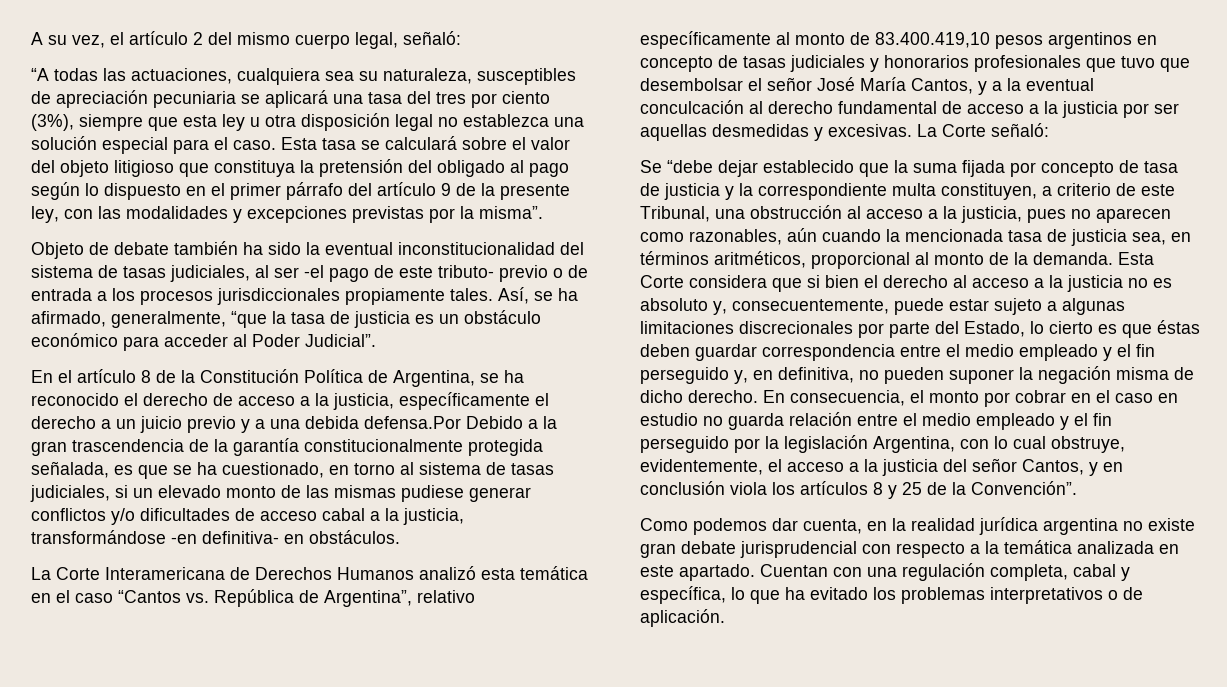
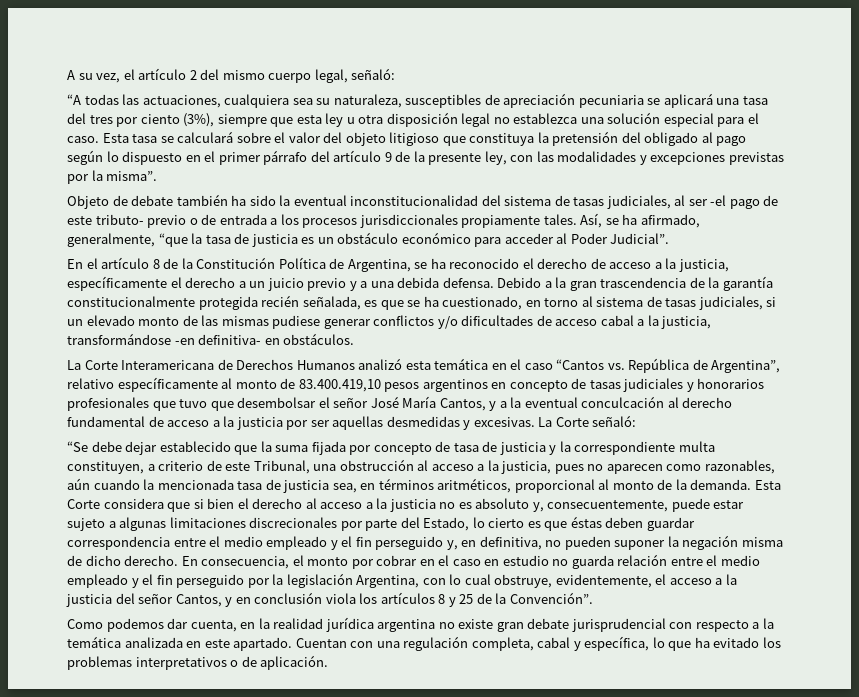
- En el artículo 8 de la Constitución Política de Argentina, se ha reconocido el derecho de acceso a la justicia, específicamente el derecho a un juicio previo y a una debida defensa.Por Debido a la gran trascendencia de la garantía constitucionalmente protegida señalada, es que se ha cuestionado, en torno al sistema de tasas judiciales, si un elevado monto de las mismas pudiese generar conflictos y/o dificultades de acceso cabal a la justicia, transformándose -en definitiva- en obstáculos.
+ En el artículo 8 de la Constitución Política de Argentina, se ha reconocido el derecho de acceso a la justicia, específicamente el derecho a un juicio previo y a una debida defensa. Debido a la gran trascendencia de la garantía constitucionalmente protegida recién señalada, es que se ha cuestionado, en torno al sistema de tasas judiciales, si un elevado monto de las mismas pudiese generar conflictos y/o dificultades de acceso cabal a la justicia, transformándose -en definitiva- en obstáculos.
- Se “debe dejar establecido que la suma fijada por concepto de tasa de justicia y la correspondiente multa constituyen, a criterio de este Tribunal, una obstrucción al acceso a la justicia, pues no aparecen como razonables, aún cuando la mencionada tasa de justicia sea, en términos aritméticos, proporcional al monto de la demanda.
+ “Se debe dejar establecido que la suma fijada por concepto de tasa de justicia y la correspondiente multa constituyen, a criterio de este Tribunal, una obstrucción al acceso a la justicia, pues no aparecen como razonables, aún cuando la mencionada tasa de justicia sea, en términos aritméticos, proporcional al monto de la demanda.

